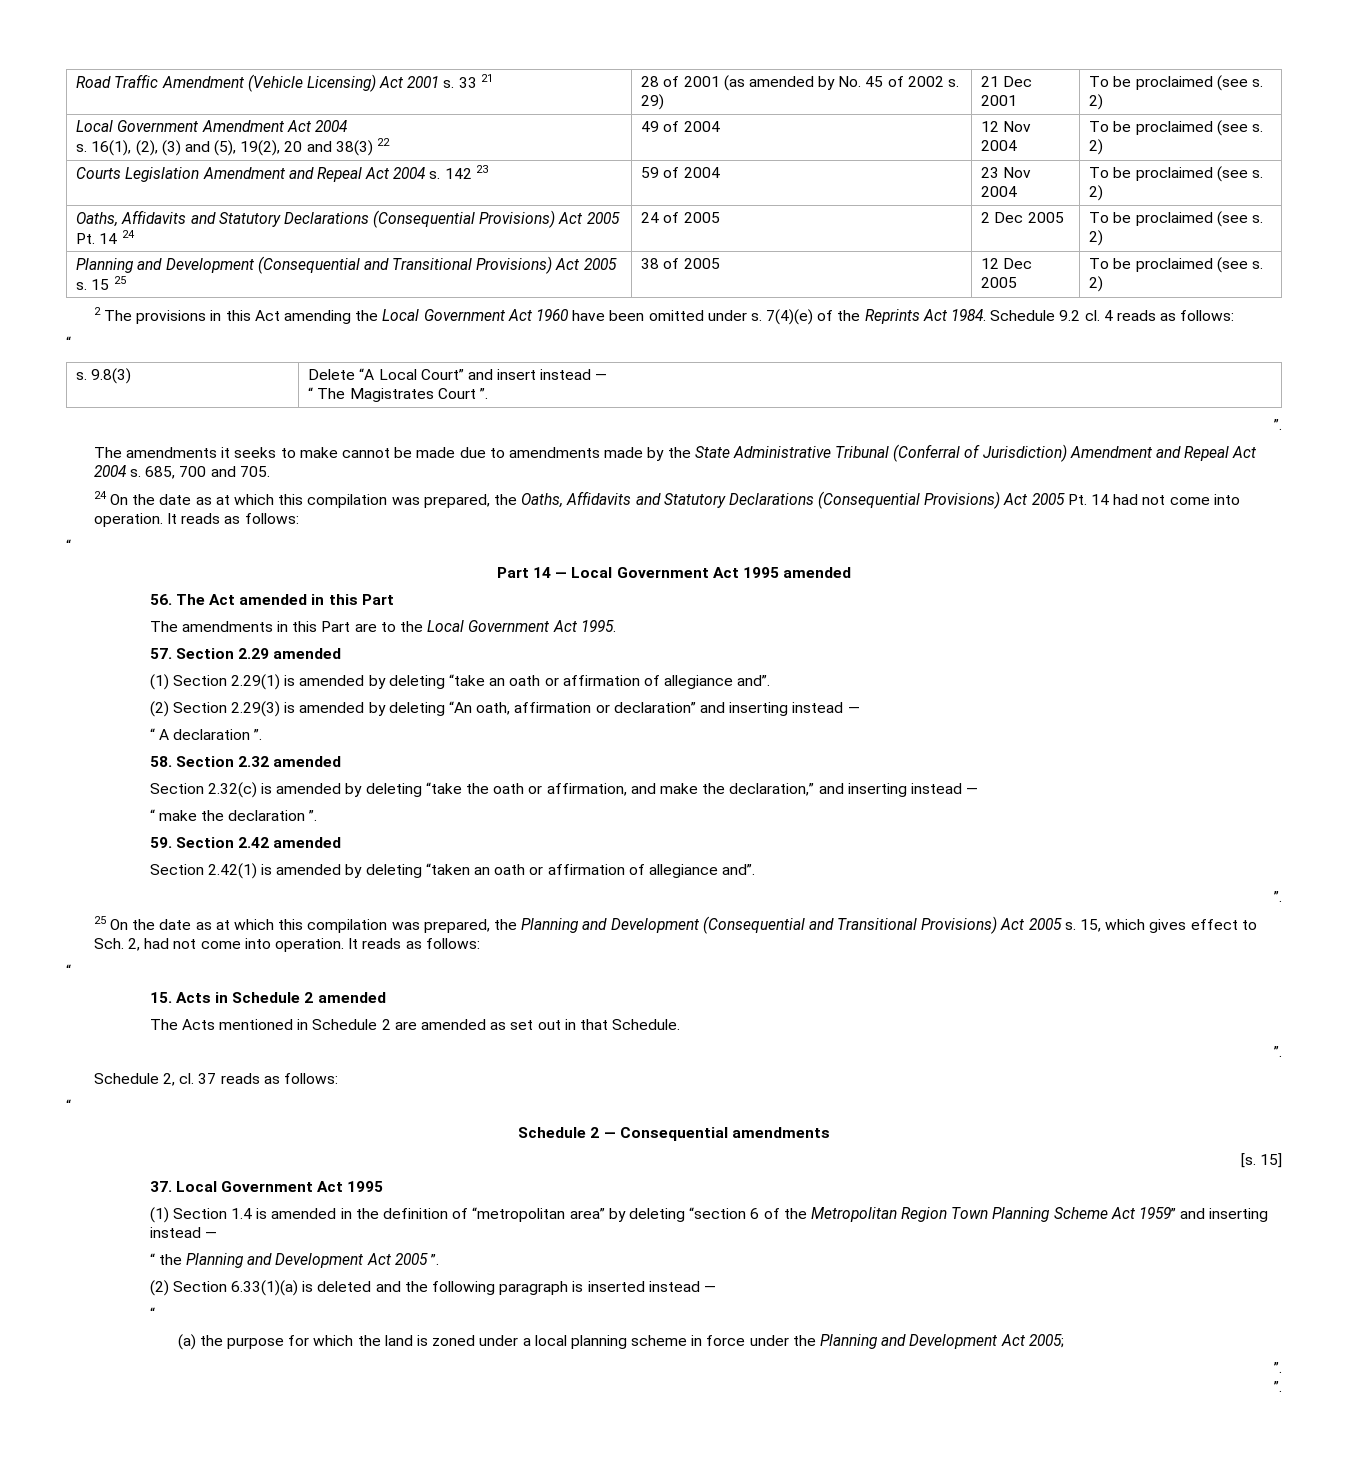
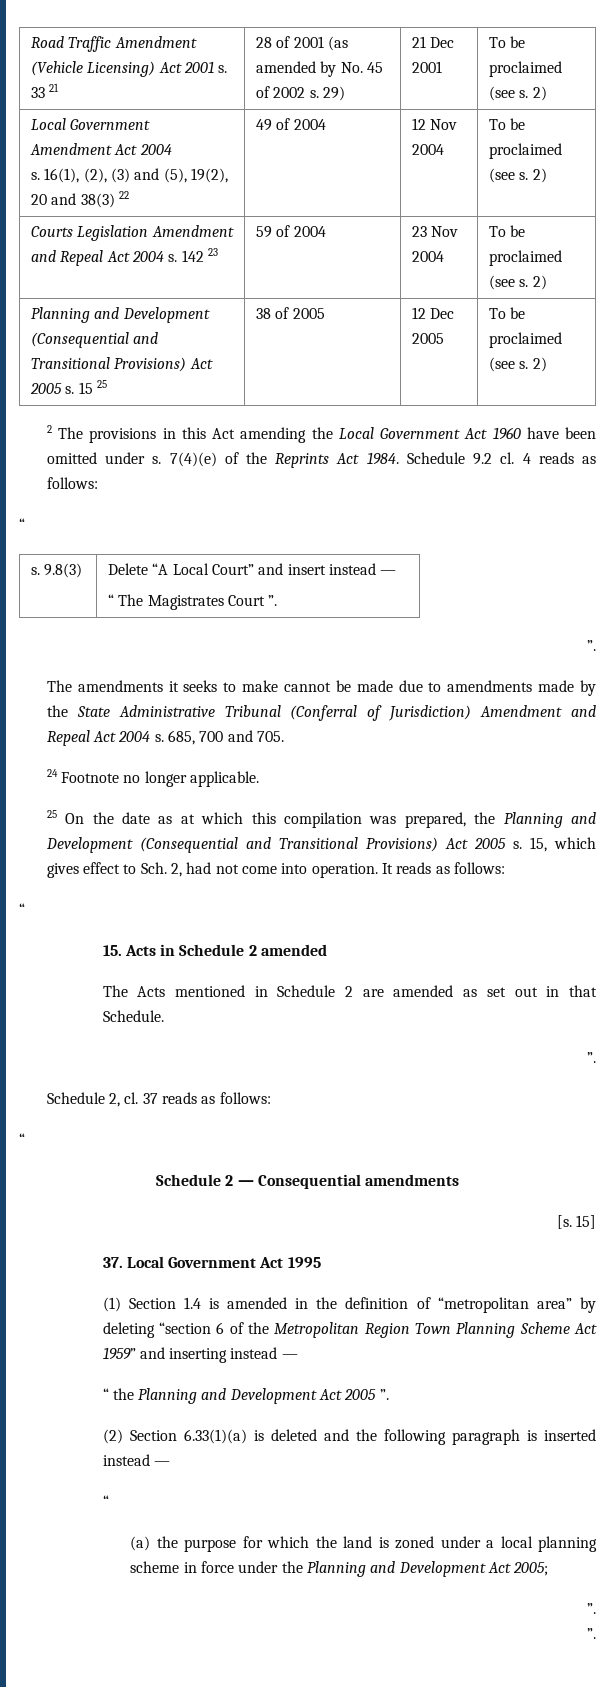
- Oaths, Affidavits and Statutory Declarations (Consequential Provisions) Act 2005 Pt. 14 24 | 24 of 2005 | 2 Dec 2005 | To be proclaimed (see s. 2)
- 24 On the date as at which this compilation was prepared, the Oaths, Affidavits and Statutory Declarations (Consequential Provisions) Act 2005 Pt. 14 had not come into operation. It reads as follows:
- “
- Part 14 — Local Government Act 1995 amended
- 56. The Act amended in this Part
- The amendments in this Part are to the Local Government Act 1995.
- 57. Section 2.29 amended
- (1) Section 2.29(1) is amended by deleting “take an oath or affirmation of allegiance and”.
- (2) Section 2.29(3) is amended by deleting “An oath, affirmation or declaration” and inserting instead —
- “ A declaration ”.
- 58. Section 2.32 amended
- Section 2.32(c) is amended by deleting “take the oath or affirmation, and make the declaration,” and inserting instead —
- “ make the declaration ”.
- 59. Section 2.42 amended
- Section 2.42(1) is amended by deleting “taken an oath or affirmation of allegiance and”.
- ”.
+ 24 Footnote no longer applicable.

